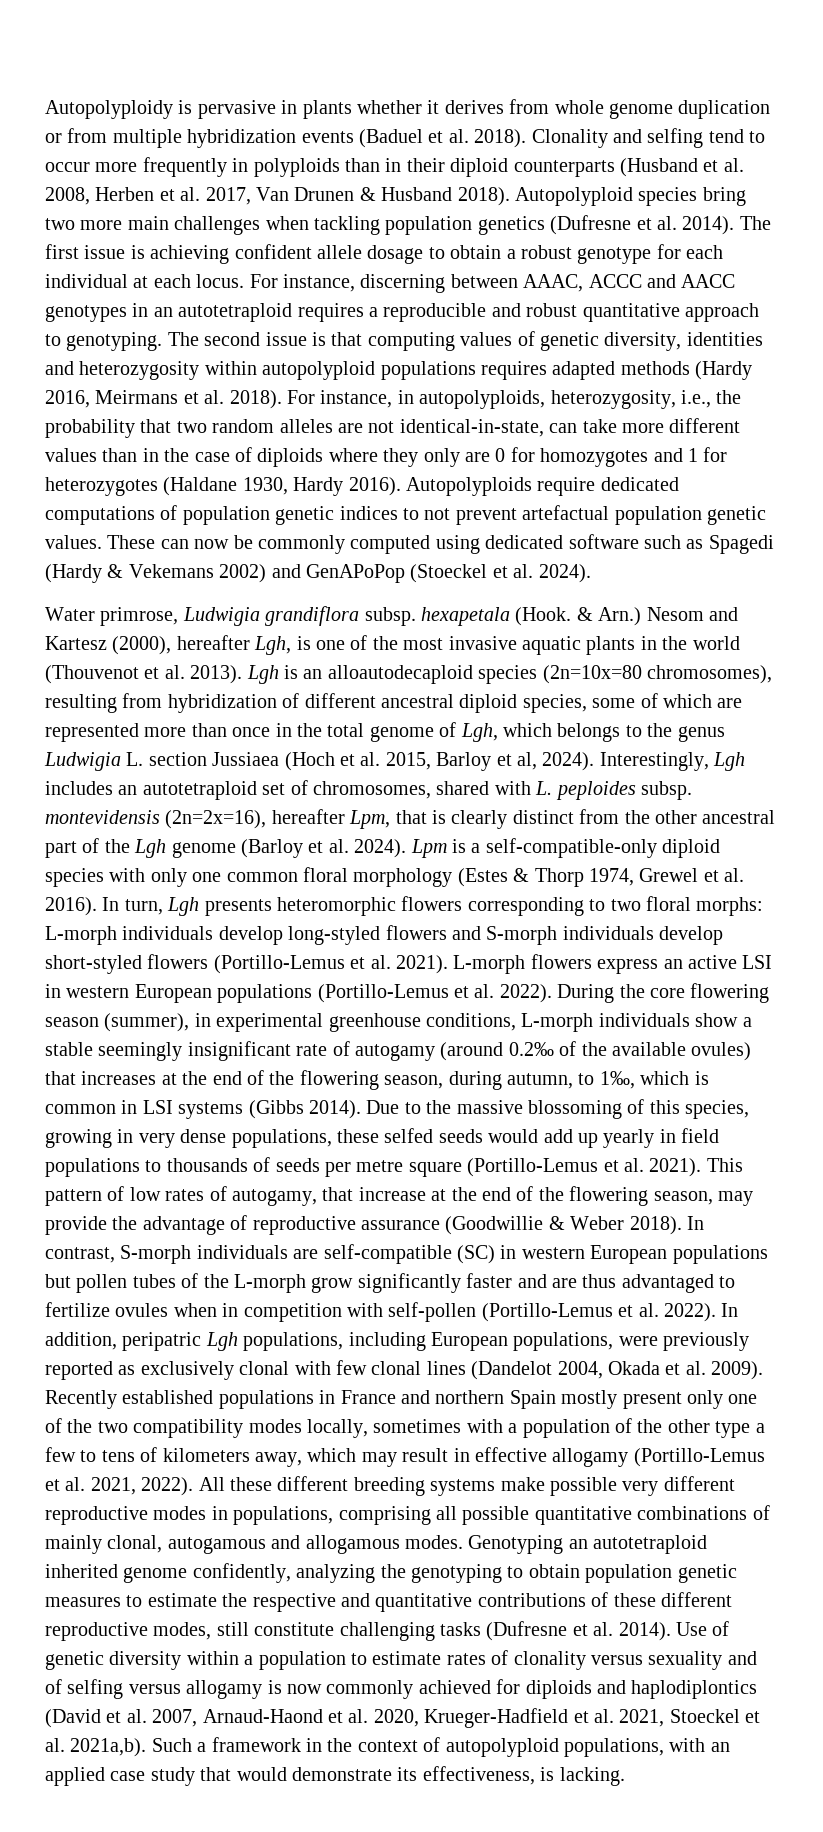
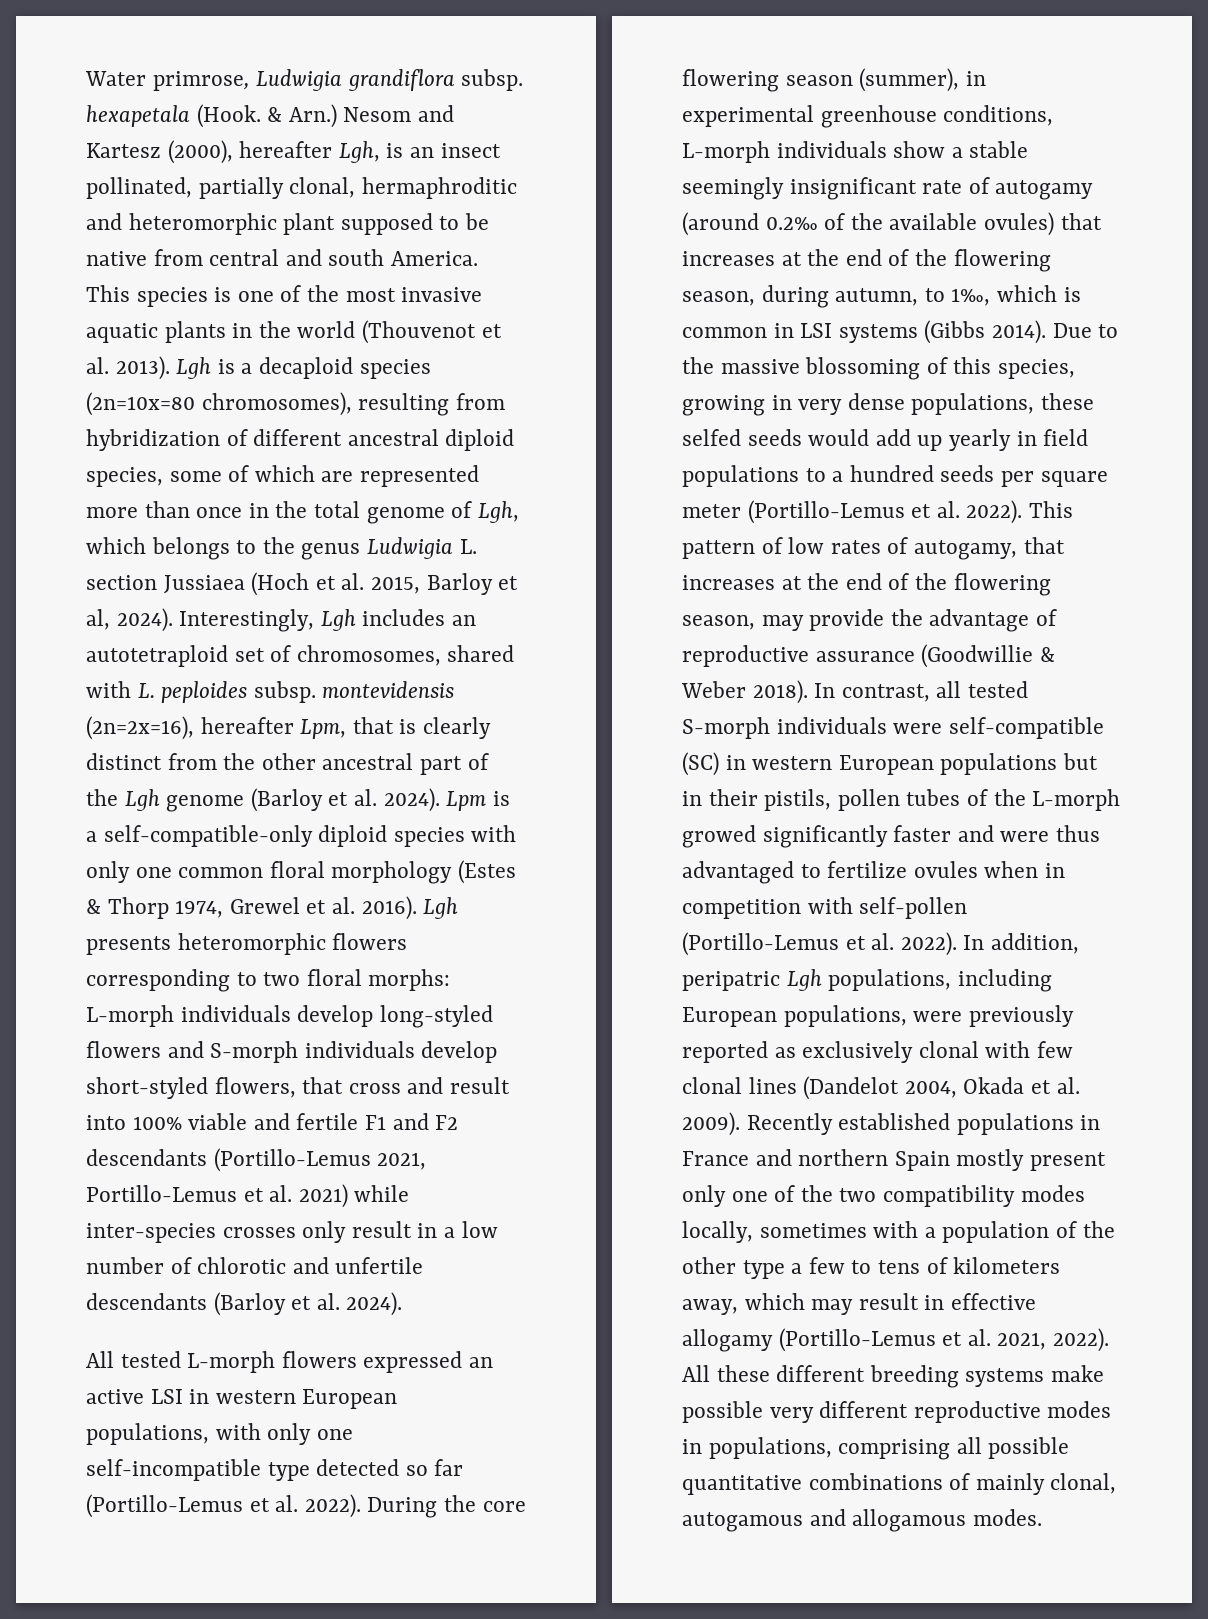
- Autopolyploidy is pervasive in plants whether it derives from whole genome duplication or from multiple hybridization events (Baduel et al. 2018). Clonality and selfing tend to occur more frequently in polyploids than in their diploid counterparts (Husband et al. 2008, Herben et al. 2017, Van Drunen & Husband 2018). Autopolyploid species bring two more main challenges when tackling population genetics (Dufresne et al. 2014). The first issue is achieving confident allele dosage to obtain a robust genotype for each individual at each locus. For instance, discerning between AAAC, ACCC and AACC genotypes in an autotetraploid requires a reproducible and robust quantitative approach to genotyping. The second issue is that computing values of genetic diversity, identities and heterozygosity within autopolyploid populations requires adapted methods (Hardy 2016, Meirmans et al. 2018). For instance, in autopolyploids, heterozygosity, i.e., the probability that two random alleles are not identical-in-state, can take more different values than in the case of diploids where they only are 0 for homozygotes and 1 for heterozygotes (Haldane 1930, Hardy 2016). Autopolyploids require dedicated computations of population genetic indices to not prevent artefactual population genetic values. These can now be commonly computed using dedicated software such as Spagedi (Hardy & Vekemans 2002) and GenAPoPop (Stoeckel et al. 2024).
- & Arn.) Nesom and Kartesz (2000), hereafter Lgh, is one of the most invasive aquatic plants in the world (Thouvenot et al. 2013).
+ & Arn.) Nesom and Kartesz (2000), hereafter Lgh, is an insect pollinated, partially clonal, hermaphroditic and heteromorphic plant supposed to be native from central and south America. This species is one of the most invasive aquatic plants in the world (Thouvenot et al. 2013).
- Lgh is an alloautodecaploid species (2n=10x=80 chromosomes), resulting from hybridization of different ancestral diploid species, some of which are represented more than once in the total genome of Lgh, which belongs to the genus Ludwigia L. section Jussiaea (Hoch et al. 2015, Barloy et al, 2024).
+ Lgh is a decaploid species (2n=10x=80 chromosomes), resulting from hybridization of different ancestral diploid species, some of which are represented more than once in the total genome of Lgh, which belongs to the genus Ludwigia L. section Jussiaea (Hoch et al. 2015, Barloy et al, 2024).
- In turn, Lgh presents heteromorphic flowers corresponding to two floral morphs: L-morph individuals develop long-styled flowers and S-morph individuals develop short-styled flowers (Portillo-Lemus et al. 2021). L-morph flowers express an active LSI in western European populations (Portillo-Lemus et al. 2022).
+ Lgh presents heteromorphic flowers corresponding to two floral morphs: L-morph individuals develop long-styled flowers and S-morph individuals develop short-styled flowers, that cross and result into 100% viable and fertile F1 and F2 descendants (Portillo-Lemus 2021, Portillo-Lemus et al. 2021) while inter-species crosses only result in a low number of chlorotic and unfertile descendants (Barloy et al. 2024).
+ All tested L-morph flowers expressed an active LSI in western European populations, with only one self-incompatible type detected so far (Portillo-Lemus et al. 2022).
- Due to the massive blossoming of this species, growing in very dense populations, these selfed seeds would add up yearly in field populations to thousands of seeds per metre square (Portillo-Lemus et al. 2021).
+ Due to the massive blossoming of this species, growing in very dense populations, these selfed seeds would add up yearly in field populations to a hundred seeds per square meter (Portillo-Lemus et al. 2022).
- This pattern of low rates of autogamy, that increase at the end of the flowering season, may provide the advantage of reproductive assurance (Goodwillie & Weber 2018).
+ This pattern of low rates of autogamy, that increases at the end of the flowering season, may provide the advantage of reproductive assurance (Goodwillie & Weber 2018).
- In contrast, S-morph individuals are self-compatible (SC) in western European populations but pollen tubes of the L-morph grow significantly faster and are thus advantaged to fertilize ovules when in competition with self-pollen (Portillo-Lemus et al. 2022).
+ In contrast, all tested S-morph individuals were self-compatible (SC) in western European populations but in their pistils, pollen tubes of the L-morph growed significantly faster and were thus advantaged to fertilize ovules when in competition with self-pollen (Portillo-Lemus et al. 2022).
- Genotyping an autotetraploid inherited genome confidently, analyzing the genotyping to obtain population genetic measures to estimate the respective and quantitative contributions of these different reproductive modes, still constitute challenging tasks (Dufresne et al. 2014). Use of genetic diversity within a population to estimate rates of clonality versus sexuality and of selfing versus allogamy is now commonly achieved for diploids and haplodiplontics (David et al. 2007, Arnaud-Haond et al. 2020, Krueger-Hadfield et al. 2021, Stoeckel et al. 2021a,b). Such a framework in the context of autopolyploid populations, with an applied case study that would demonstrate its effectiveness, is lacking.

